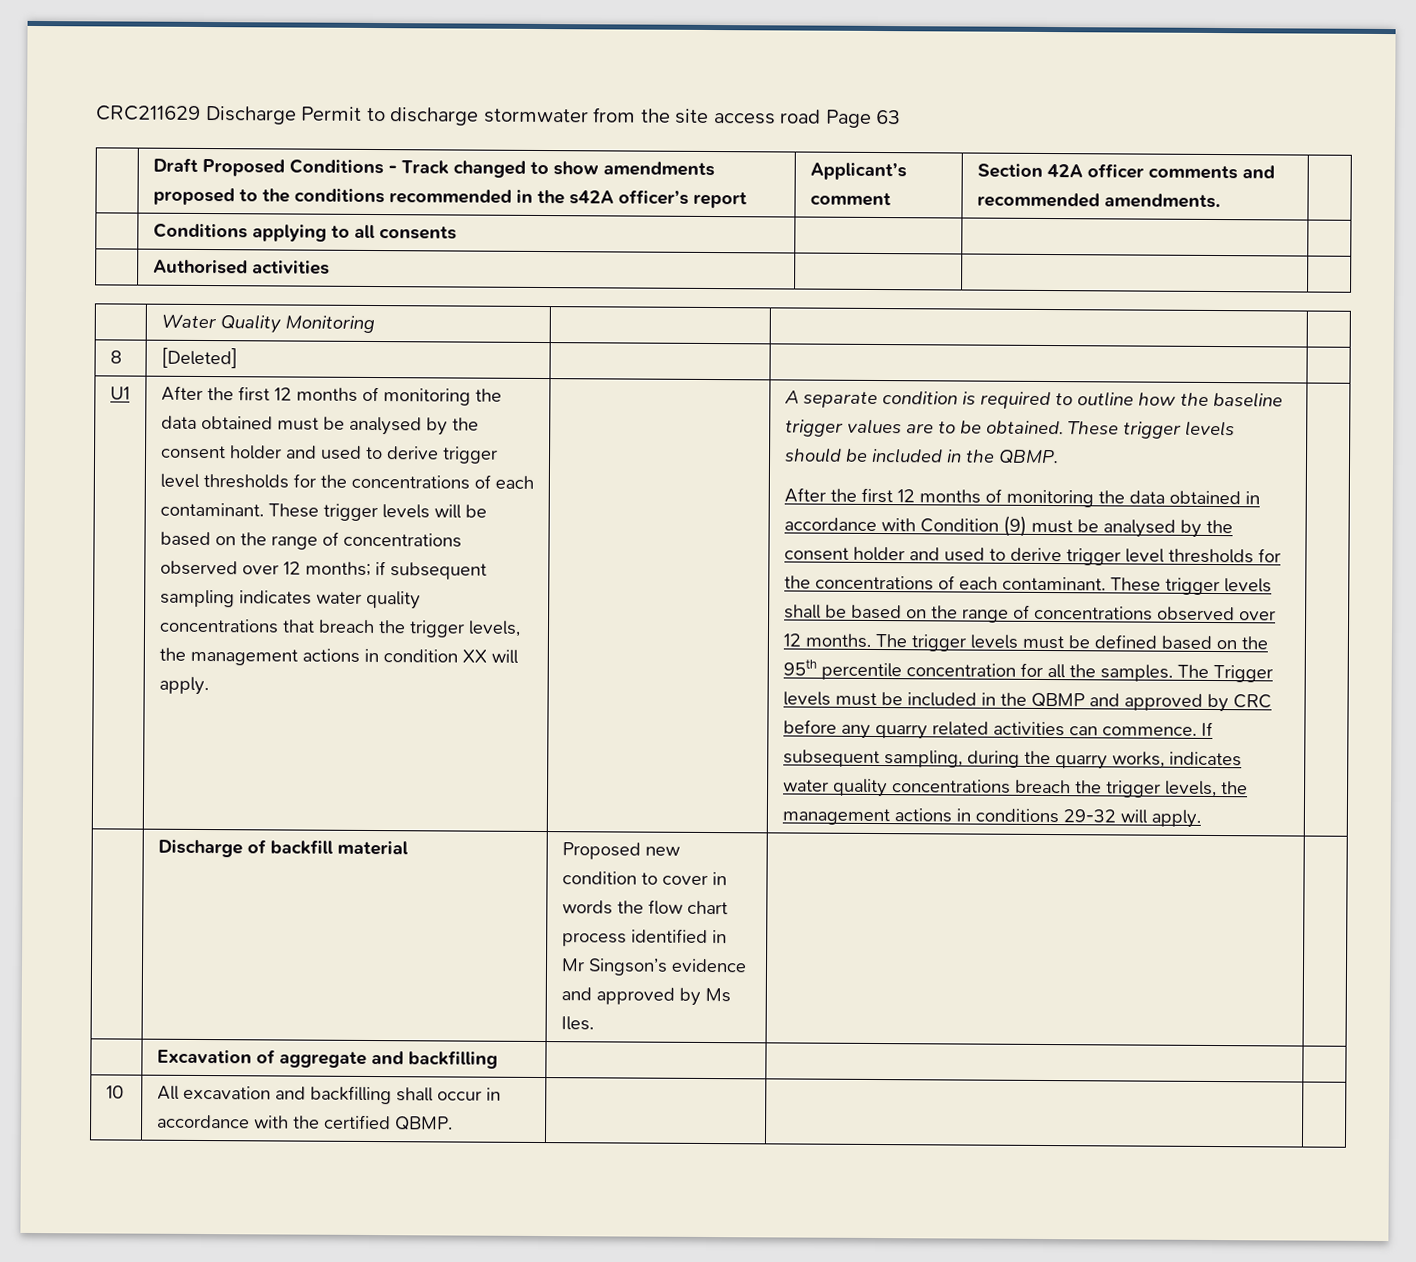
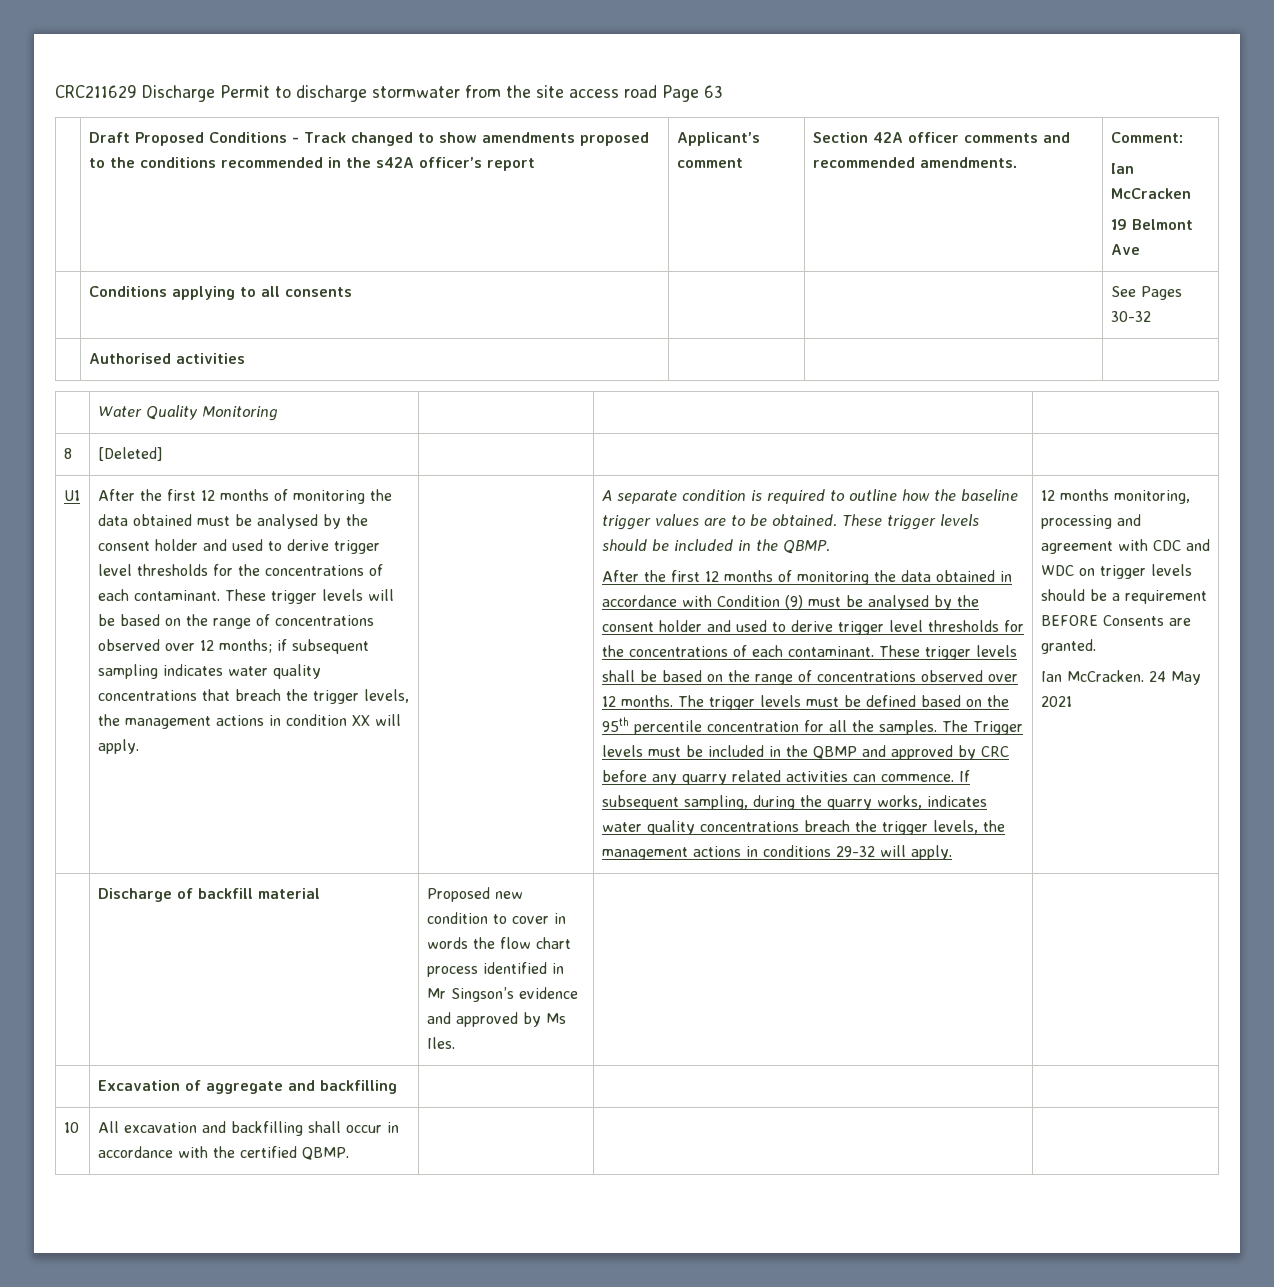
- | Draft Proposed Conditions - Track changed to show amendments proposed to the conditions recommended in the s42A officer’s report | Applicant’s comment | Section 42A officer comments and recommended amendments. |
+ | Draft Proposed Conditions - Track changed to show amendments proposed to the conditions recommended in the s42A officer’s report | Applicant’s comment | Section 42A officer comments and recommended amendments. | Comment:
+ Ian McCracken
+ 19 Belmont Ave
- | Conditions applying to all consents | | |
+ | Conditions applying to all consents | | | See Pages 30-32
+ 12 months monitoring, processing and agreement with CDC and WDC on trigger levels should be a requirement BEFORE Consents are granted.
+ Ian McCracken. 24 May 2021

